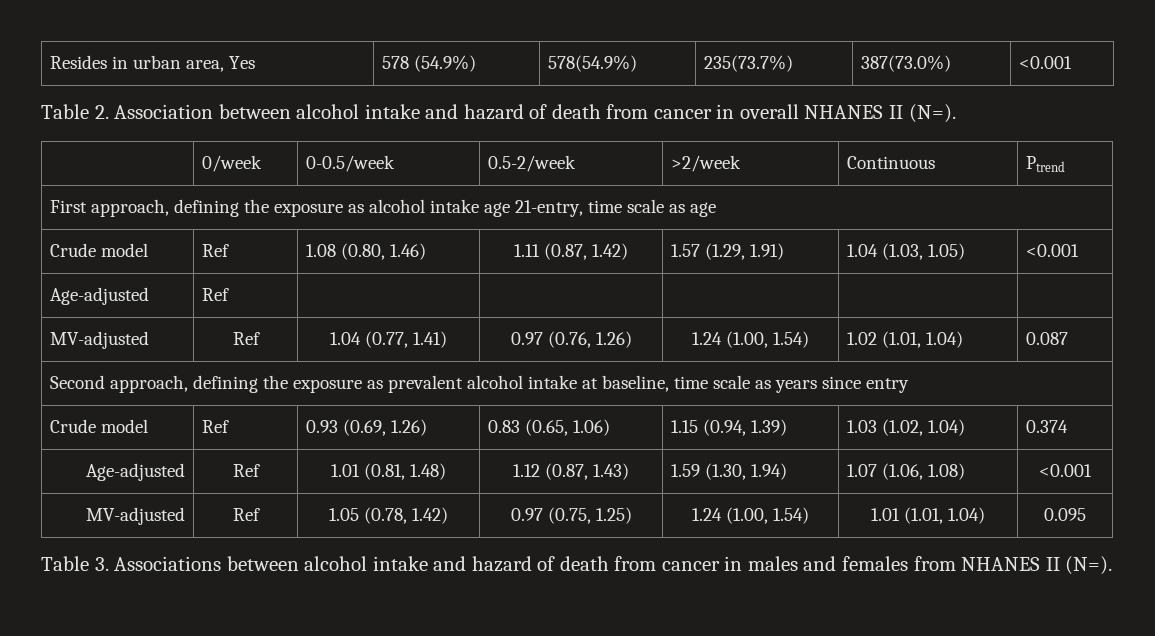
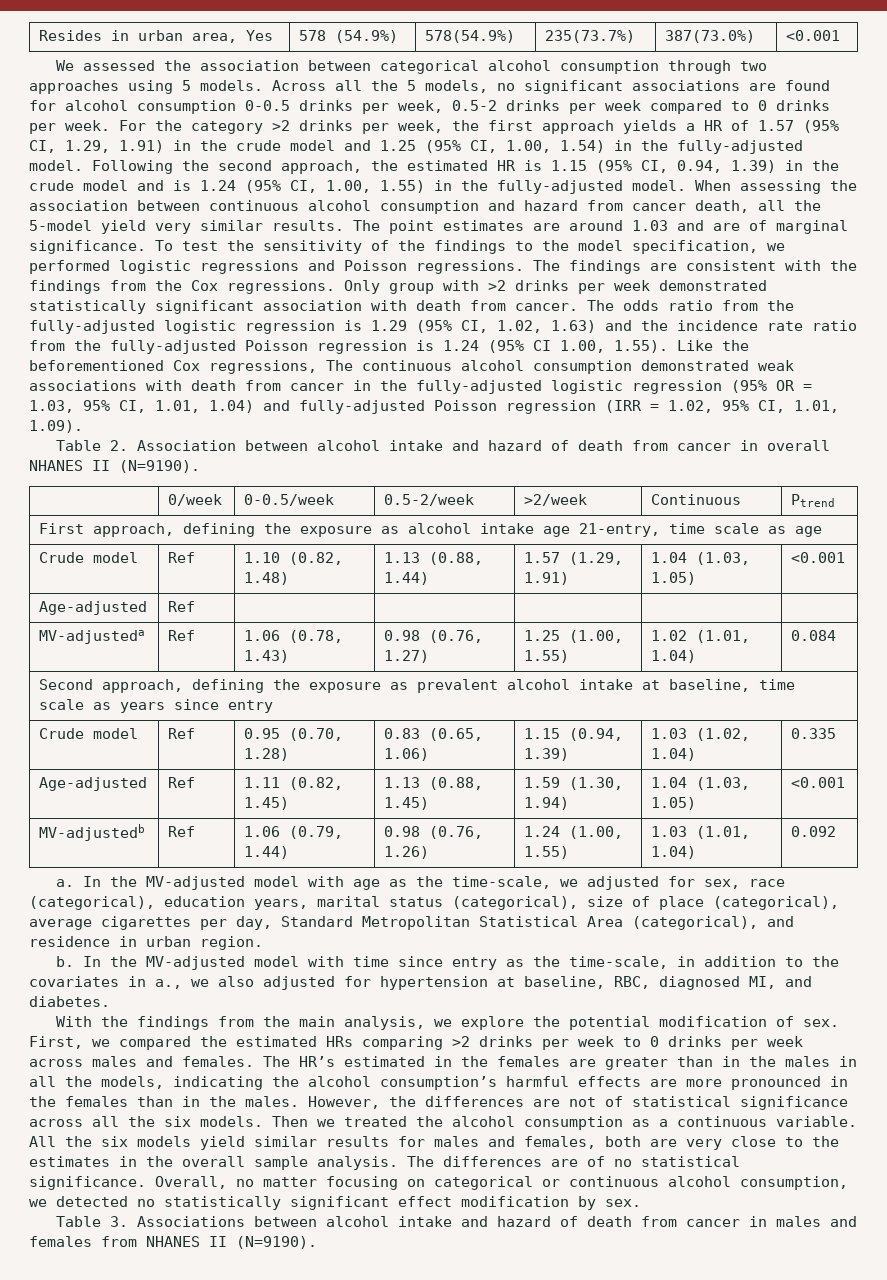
+ We assessed the association between categorical alcohol consumption through two approaches using 5 models. Across all the 5 models, no significant associations are found for alcohol consumption 0-0.5 drinks per week, 0.5-2 drinks per week compared to 0 drinks per week. For the category >2 drinks per week, the first approach yields a HR of 1.57 (95% CI, 1.29, 1.91) in the crude model and 1.25 (95% CI, 1.00, 1.54) in the fully-adjusted model. Following the second approach, the estimated HR is 1.15 (95% CI, 0.94, 1.39) in the crude model and is 1.24 (95% CI, 1.00, 1.55) in the fully-adjusted model. When assessing the association between continuous alcohol consumption and hazard from cancer death, all the 5-model yield very similar results. The point estimates are around 1.03 and are of marginal significance. To test the sensitivity of the findings to the model specification, we performed logistic regressions and Poisson regressions. The findings are consistent with the findings from the Cox regressions. Only group with >2 drinks per week demonstrated statistically significant association with death from cancer. The odds ratio from the fully-adjusted logistic regression is 1.29 (95% CI, 1.02, 1.63) and the incidence rate ratio from the fully-adjusted Poisson regression is 1.24 (95% CI 1.00, 1.55). Like the beforementioned Cox regressions, The continuous alcohol consumption demonstrated weak associations with death from cancer in the fully-adjusted logistic regression (95% OR = 1.03, 95% CI, 1.01, 1.04) and fully-adjusted Poisson regression (IRR = 1.02, 95% CI, 1.01, 1.09).
- Table 2. Association between alcohol intake and hazard of death from cancer in overall NHANES II (N=).
+ Table 2. Association between alcohol intake and hazard of death from cancer in overall NHANES II (N=9190).
- Crude model | Ref | 1.08 (0.80, 1.46) | 1.11 (0.87, 1.42) | 1.57 (1.29, 1.91) | 1.04 (1.03, 1.05) | <0.001
+ Crude model | Ref | 1.10 (0.82, 1.48) | 1.13 (0.88, 1.44) | 1.57 (1.29, 1.91) | 1.04 (1.03, 1.05) | <0.001
- MV-adjusted | Ref | 1.04 (0.77, 1.41) | 0.97 (0.76, 1.26) | 1.24 (1.00, 1.54) | 1.02 (1.01, 1.04) | 0.087
+ MV-adjusteda | Ref | 1.06 (0.78, 1.43) | 0.98 (0.76, 1.27) | 1.25 (1.00, 1.55) | 1.02 (1.01, 1.04) | 0.084
- Crude model | Ref | 0.93 (0.69, 1.26) | 0.83 (0.65, 1.06) | 1.15 (0.94, 1.39) | 1.03 (1.02, 1.04) | 0.374
- Age-adjusted | Ref | 1.01 (0.81, 1.48) | 1.12 (0.87, 1.43) | 1.59 (1.30, 1.94) | 1.07 (1.06, 1.08) | <0.001
- MV-adjusted | Ref | 1.05 (0.78, 1.42) | 0.97 (0.75, 1.25) | 1.24 (1.00, 1.54) | 1.01 (1.01, 1.04) | 0.095
+ Crude model | Ref | 0.95 (0.70, 1.28) | 0.83 (0.65, 1.06) | 1.15 (0.94, 1.39) | 1.03 (1.02, 1.04) | 0.335
+ Age-adjusted | Ref | 1.11 (0.82, 1.45) | 1.13 (0.88, 1.45) | 1.59 (1.30, 1.94) | 1.04 (1.03, 1.05) | <0.001
+ MV-adjustedb | Ref | 1.06 (0.79, 1.44) | 0.98 (0.76, 1.26) | 1.24 (1.00, 1.55) | 1.03 (1.01, 1.04) | 0.092
+ a. In the MV-adjusted model with age as the time-scale, we adjusted for sex, race (categorical), education years, marital status (categorical), size of place (categorical), average cigarettes per day, Standard Metropolitan Statistical Area (categorical), and residence in urban region.
+ b. In the MV-adjusted model with time since entry as the time-scale, in addition to the covariates in a., we also adjusted for hypertension at baseline, RBC, diagnosed MI, and diabetes.
+ With the findings from the main analysis, we explore the potential modification of sex. First, we compared the estimated HRs comparing >2 drinks per week to 0 drinks per week across males and females. The HR’s estimated in the females are greater than in the males in all the models, indicating the alcohol consumption’s harmful effects are more pronounced in the females than in the males. However, the differences are not of statistical significance across all the six models. Then we treated the alcohol consumption as a continuous variable. All the six models yield similar results for males and females, both are very close to the estimates in the overall sample analysis. The differences are of no statistical significance. Overall, no matter focusing on categorical or continuous alcohol consumption, we detected no statistically significant effect modification by sex.
- Table 3. Associations between alcohol intake and hazard of death from cancer in males and females from NHANES II (N=).
+ Table 3. Associations between alcohol intake and hazard of death from cancer in males and females from NHANES II (N=9190).

